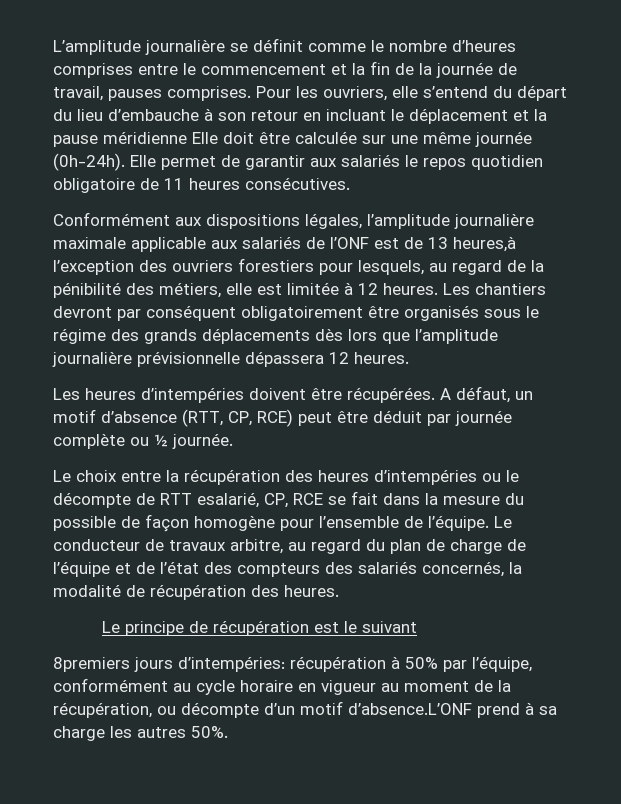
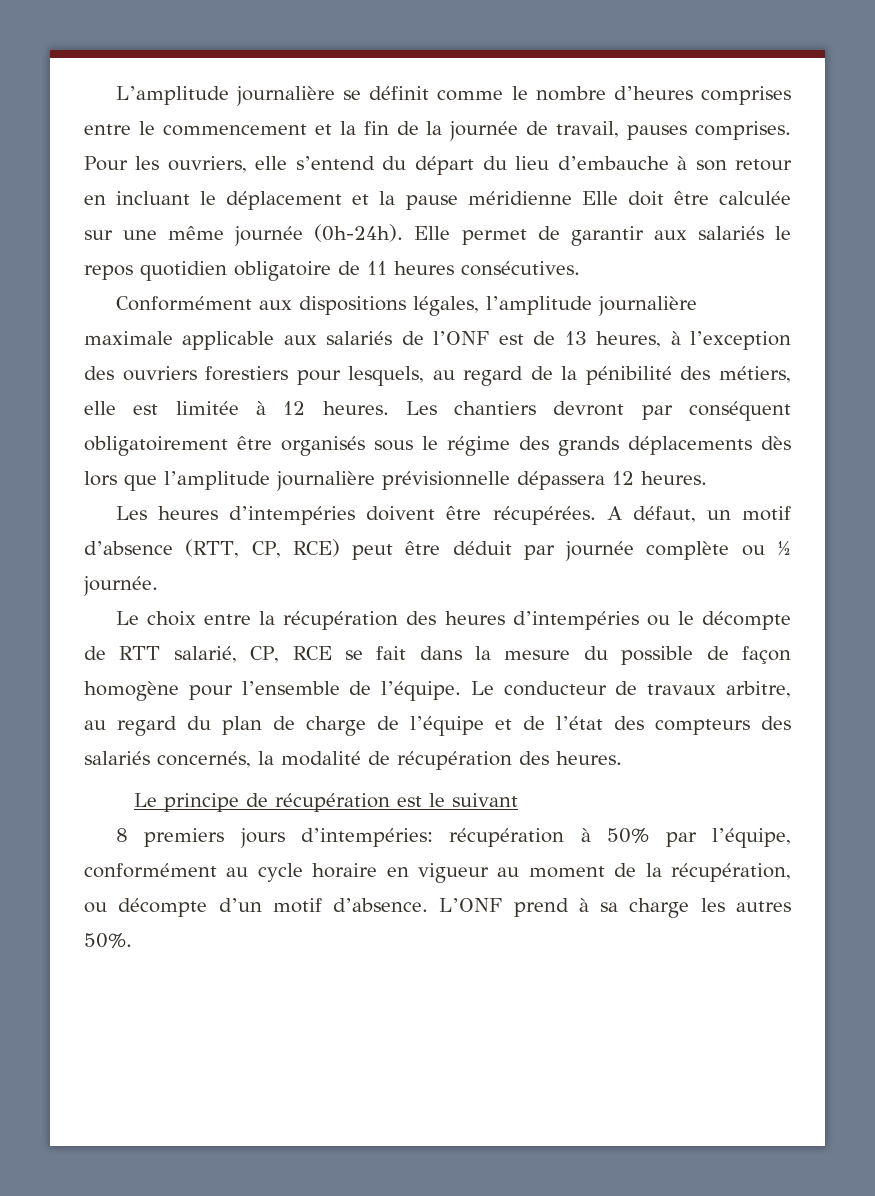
- Conformément aux dispositions légales, l’amplitude journalière maximale applicable aux salariés de l’ONF est de 13 heures,à l’exception des ouvriers forestiers pour lesquels, au regard de la pénibilité des métiers, elle est limitée à 12 heures.
+ Conformément aux dispositions légales, l’amplitude journalière maximale applicable aux salariés de l’ONF est de 13 heures, à l’exception des ouvriers forestiers pour lesquels, au regard de la pénibilité des métiers, elle est limitée à 12 heures.
- Le choix entre la récupération des heures d’intempéries ou le décompte de RTT esalarié, CP, RCE se fait dans la mesure du possible de façon homogène pour l’ensemble de l’équipe.
+ Le choix entre la récupération des heures d’intempéries ou le décompte de RTT salarié, CP, RCE se fait dans la mesure du possible de façon homogène pour l’ensemble de l’équipe.
- 8premiers jours d’intempéries: récupération à 50% par l’équipe, conformément au cycle horaire en vigueur au moment de la récupération, ou décompte d’un motif d’absence.L’ONF prend à sa charge les autres 50%.
+ 8 premiers jours d’intempéries: récupération à 50% par l’équipe, conformément au cycle horaire en vigueur au moment de la récupération, ou décompte d’un motif d’absence. L’ONF prend à sa charge les autres 50%.

